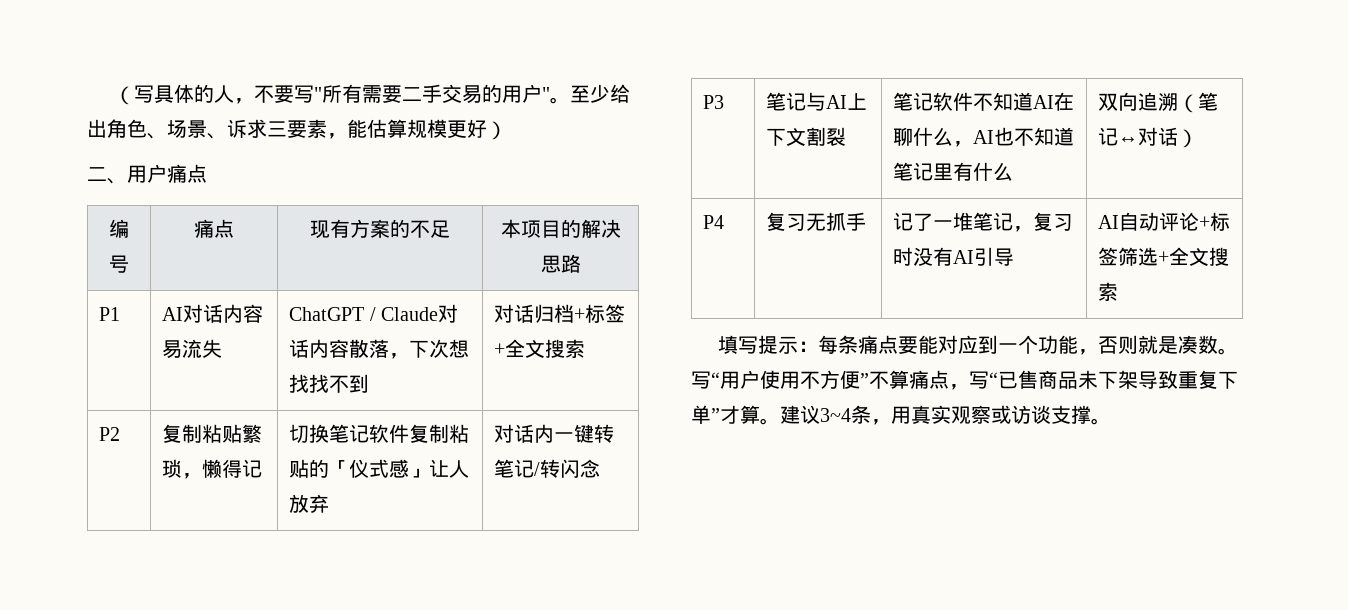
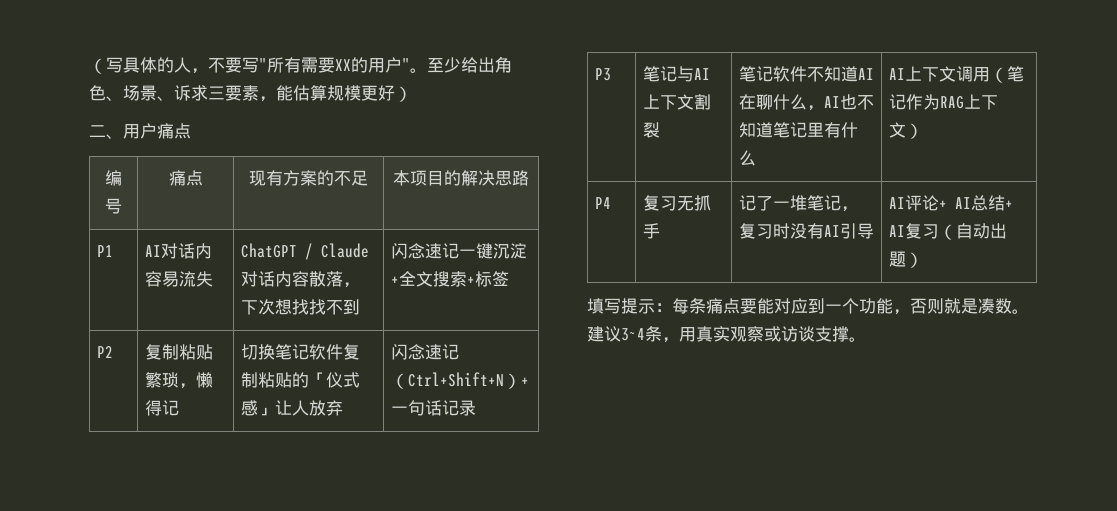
- （写具体的人，不要写"所有需要二手交易的用户"。
+ （写具体的人，不要写"所有需要XX的用户"。
- P1 | AI对话内容易流失 | ChatGPT / Claude对话内容散落，下次想找找不到 | 对话归档+标签+全文搜索
+ P1 | AI对话内容易流失 | ChatGPT / Claude对话内容散落，下次想找找不到 | 闪念速记一键沉淀+全文搜索+标签
- P2 | 复制粘贴繁琐，懒得记 | 切换笔记软件复制粘贴的「仪式感」让人放弃 | 对话内一键转笔记/转闪念
+ P2 | 复制粘贴繁琐，懒得记 | 切换笔记软件复制粘贴的「仪式感」让人放弃 | 闪念速记（Ctrl+Shift+N）+一句话记录
- P3 | 笔记与AI上下文割裂 | 笔记软件不知道AI在聊什么，AI也不知道笔记里有什么 | 双向追溯（笔记↔对话）
+ P3 | 笔记与AI上下文割裂 | 笔记软件不知道AI在聊什么，AI也不知道笔记里有什么 | AI上下文调用（笔记作为RAG上下文）
- P4 | 复习无抓手 | 记了一堆笔记，复习时没有AI引导 | AI自动评论+标签筛选+全文搜索
+ P4 | 复习无抓手 | 记了一堆笔记，复习时没有AI引导 | AI评论+ AI总结+ AI复习（自动出题）
- 写“用户使用不方便”不算痛点，写“已售商品未下架导致重复下单”才算。

